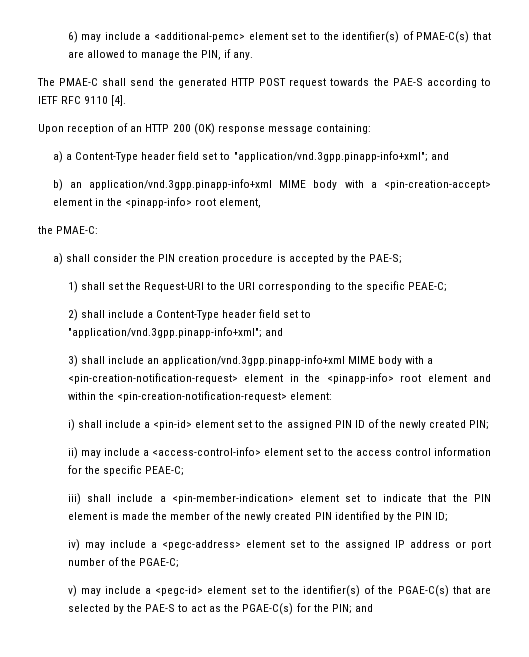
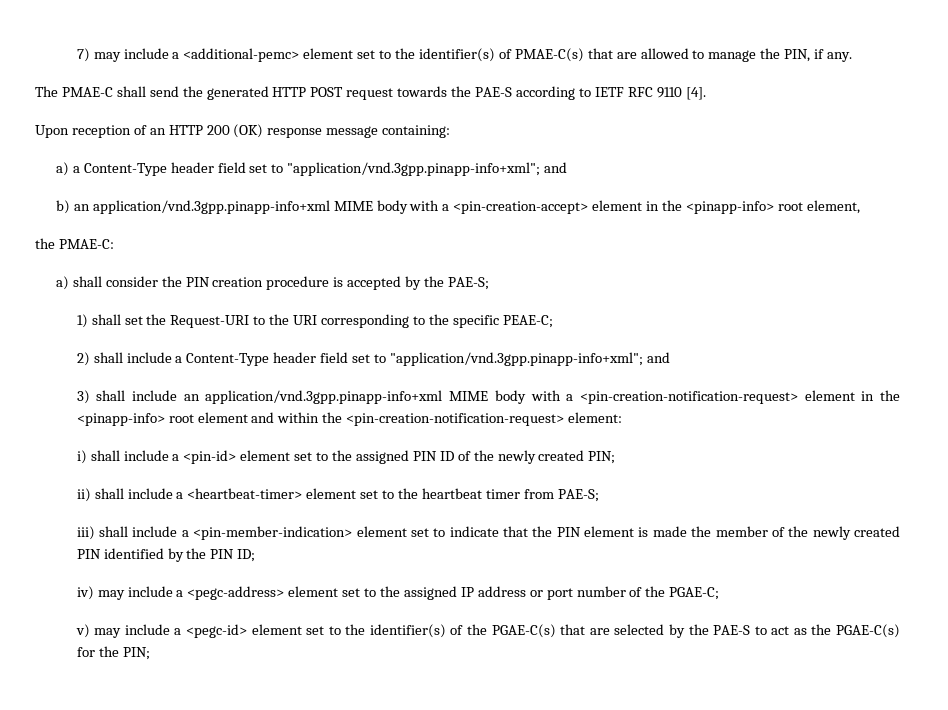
- 6) may include a <additional-pemc> element set to the identifier(s) of PMAE-C(s) that are allowed to manage the PIN, if any.
+ 7) may include a <additional-pemc> element set to the identifier(s) of PMAE-C(s) that are allowed to manage the PIN, if any.
- ii) may include a <access-control-info> element set to the access control information for the specific PEAE-C;
+ ii) shall include a <heartbeat-timer> element set to the heartbeat timer from PAE-S;
- v) may include a <pegc-id> element set to the identifier(s) of the PGAE-C(s) that are selected by the PAE-S to act as the PGAE-C(s) for the PIN; and
+ v) may include a <pegc-id> element set to the identifier(s) of the PGAE-C(s) that are selected by the PAE-S to act as the PGAE-C(s) for the PIN;

